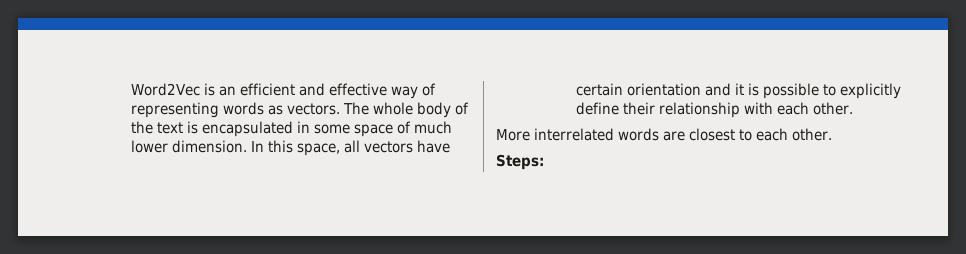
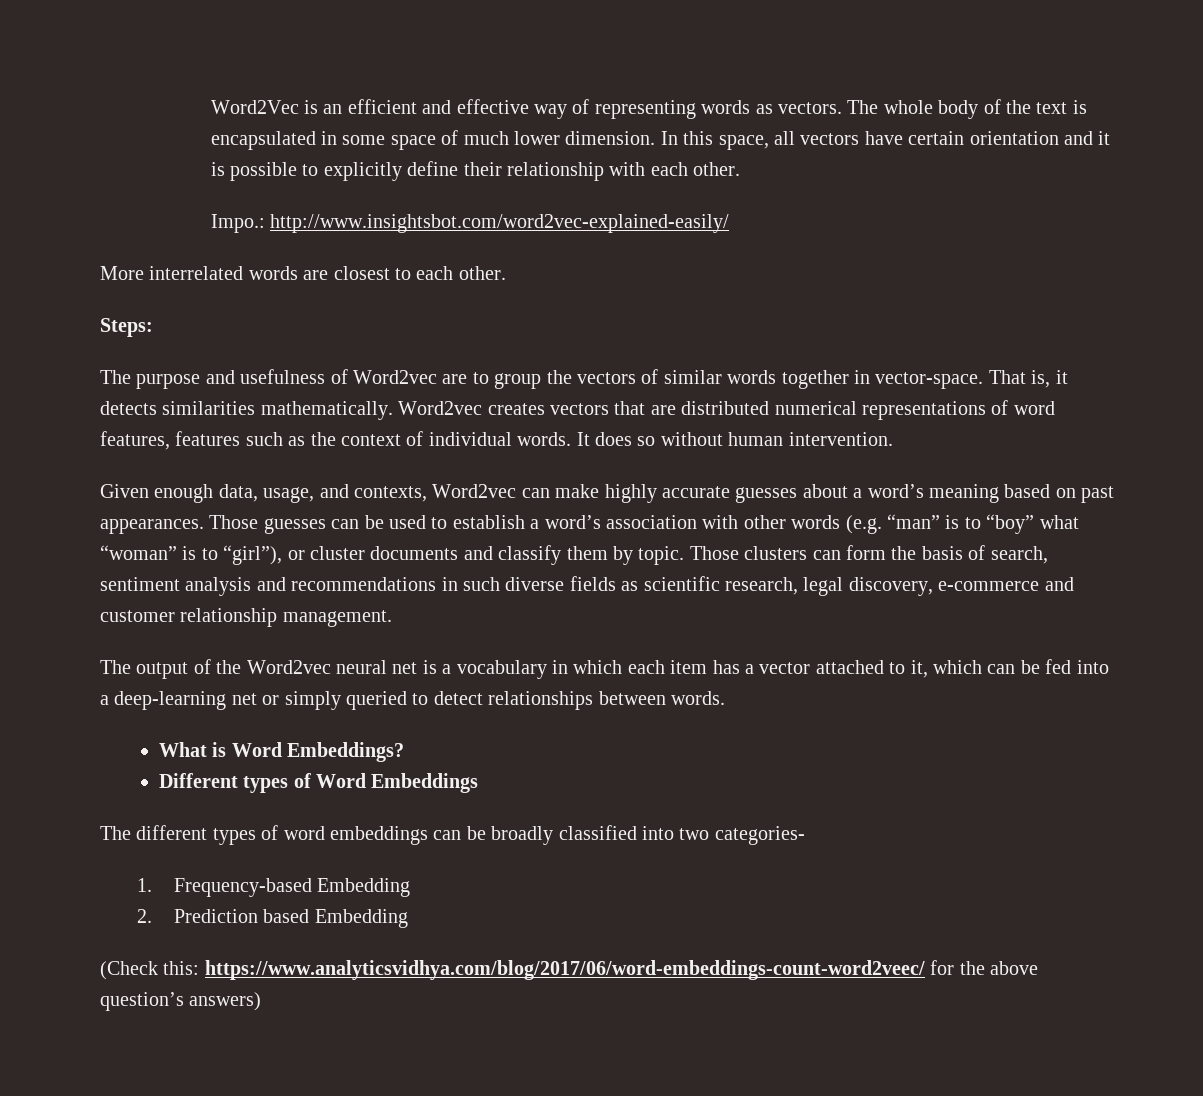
+ Impo.: http://www.insightsbot.com/word2vec-explained-easily/
+ The purpose and usefulness of Word2vec are to group the vectors of similar words together in vector-space. That is, it detects similarities mathematically. Word2vec creates vectors that are distributed numerical representations of word features, features such as the context of individual words. It does so without human intervention.
+ Given enough data, usage, and contexts, Word2vec can make highly accurate guesses about a word’s meaning based on past appearances. Those guesses can be used to establish a word’s association with other words (e.g. “man” is to “boy” what “woman” is to “girl”), or cluster documents and classify them by topic. Those clusters can form the basis of search, sentiment analysis and recommendations in such diverse fields as scientific research, legal discovery, e-commerce and customer relationship management.
+ The output of the Word2vec neural net is a vocabulary in which each item has a vector attached to it, which can be fed into a deep-learning net or simply queried to detect relationships between words.
+ What is Word Embeddings?
+ Different types of Word Embeddings
+ The different types of word embeddings can be broadly classified into two categories-
+ 1. Frequency-based Embedding
+ 2. Prediction based Embedding
+ (Check this: https://www.analyticsvidhya.com/blog/2017/06/word-embeddings-count-word2veec/ for the above question’s answers)

